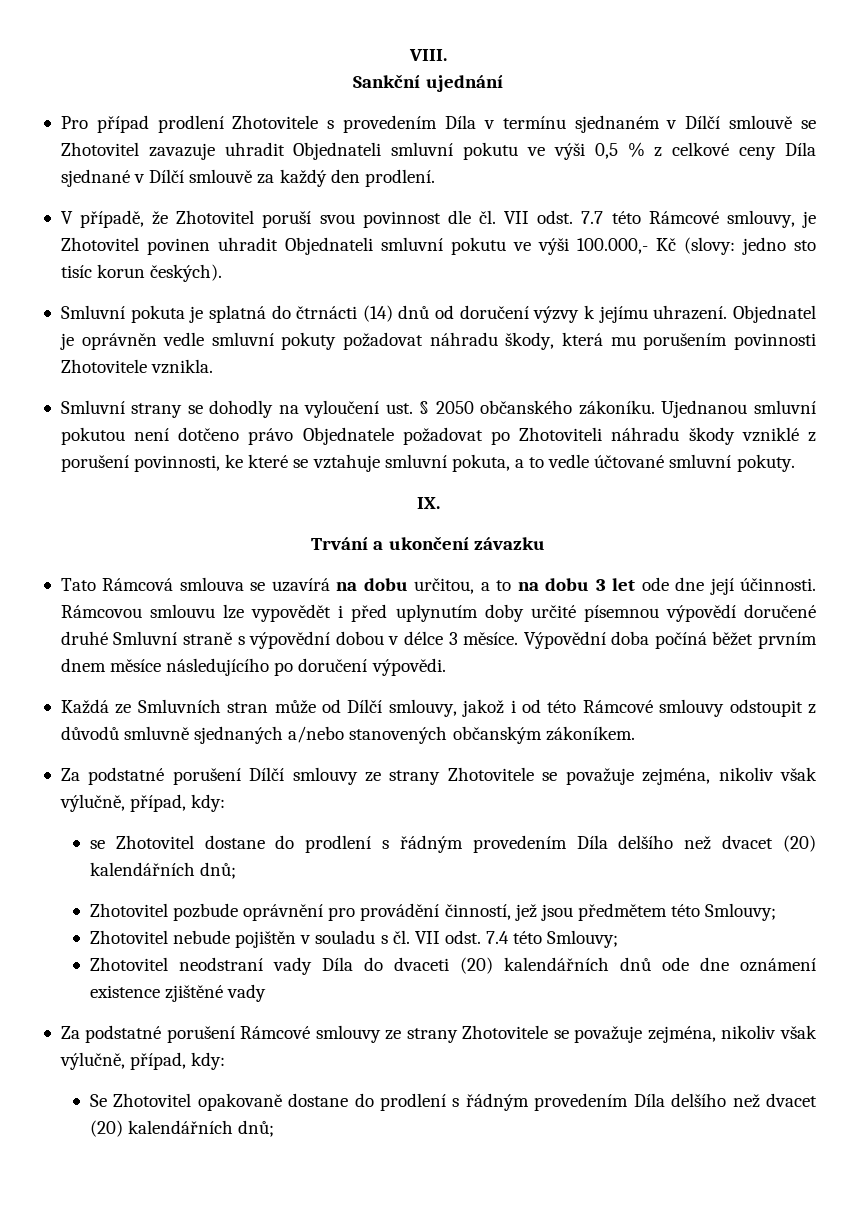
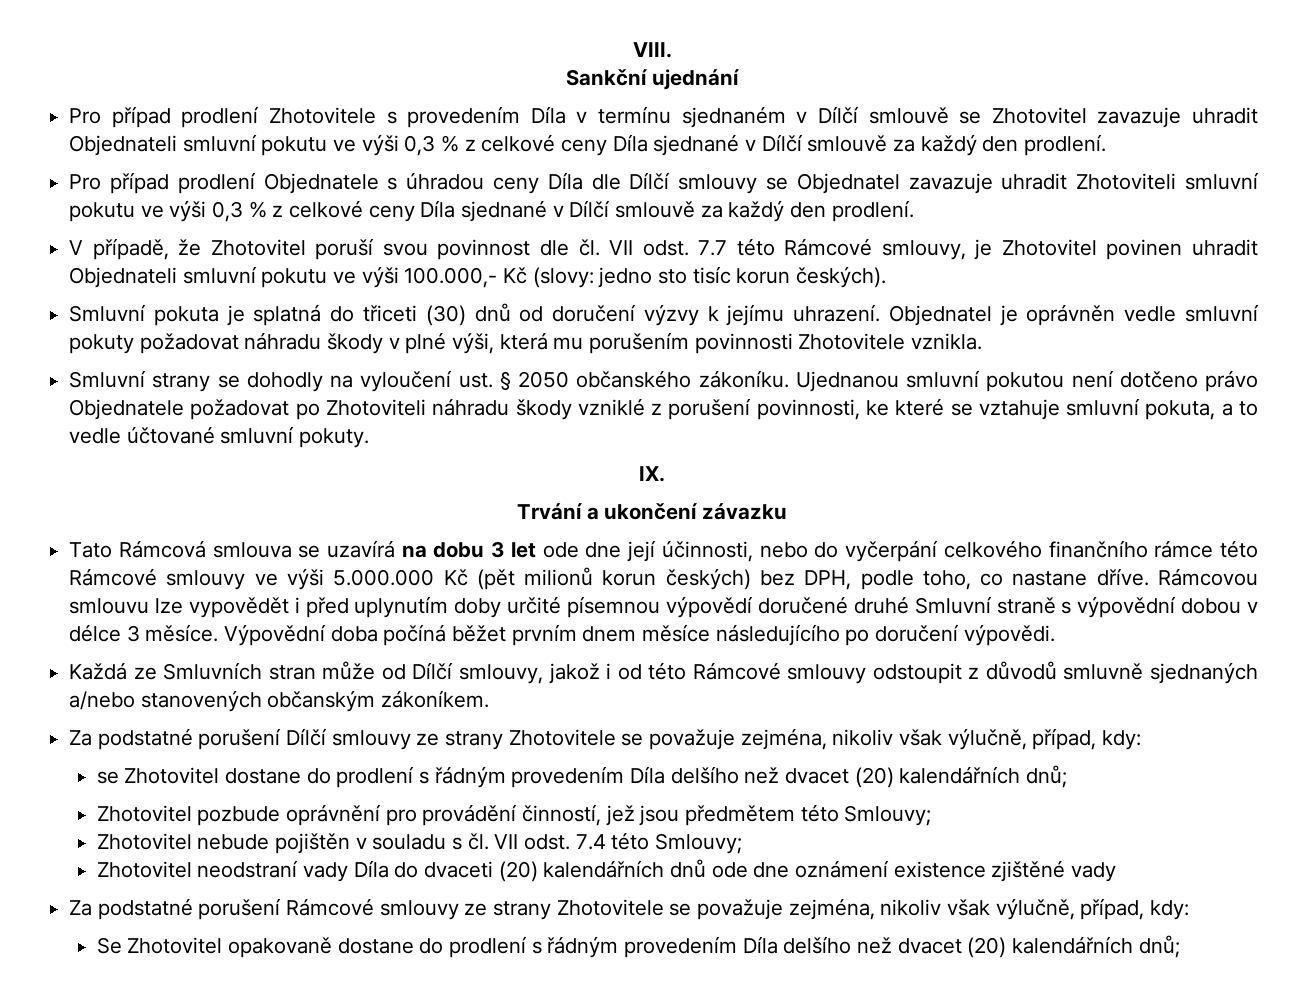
- Pro případ prodlení Zhotovitele s provedením Díla v termínu sjednaném v Dílčí smlouvě se Zhotovitel zavazuje uhradit Objednateli smluvní pokutu ve výši 0,5 % z celkové ceny Díla sjednané v Dílčí smlouvě za každý den prodlení.
+ Pro případ prodlení Zhotovitele s provedením Díla v termínu sjednaném v Dílčí smlouvě se Zhotovitel zavazuje uhradit Objednateli smluvní pokutu ve výši 0,3 % z celkové ceny Díla sjednané v Dílčí smlouvě za každý den prodlení.
+ Pro případ prodlení Objednatele s úhradou ceny Díla dle Dílčí smlouvy se Objednatel zavazuje uhradit Zhotoviteli smluvní pokutu ve výši 0,3 % z celkové ceny Díla sjednané v Dílčí smlouvě za každý den prodlení.
- Smluvní pokuta je splatná do čtrnácti (14) dnů od doručení výzvy k jejímu uhrazení.
+ Smluvní pokuta je splatná do třiceti (30) dnů od doručení výzvy k jejímu uhrazení.
- Objednatel je oprávněn vedle smluvní pokuty požadovat náhradu škody, která mu porušením povinnosti Zhotovitele vznikla.
+ Objednatel je oprávněn vedle smluvní pokuty požadovat náhradu škody v plné výši, která mu porušením povinnosti Zhotovitele vznikla.
- Tato Rámcová smlouva se uzavírá na dobu určitou, a to na dobu 3 let ode dne její účinnosti.
+ Tato Rámcová smlouva se uzavírá na dobu 3 let ode dne její účinnosti, nebo do vyčerpání celkového finančního rámce této Rámcové smlouvy ve výši 5.000.000 Kč (pět milionů korun českých) bez DPH, podle toho, co nastane dříve.

